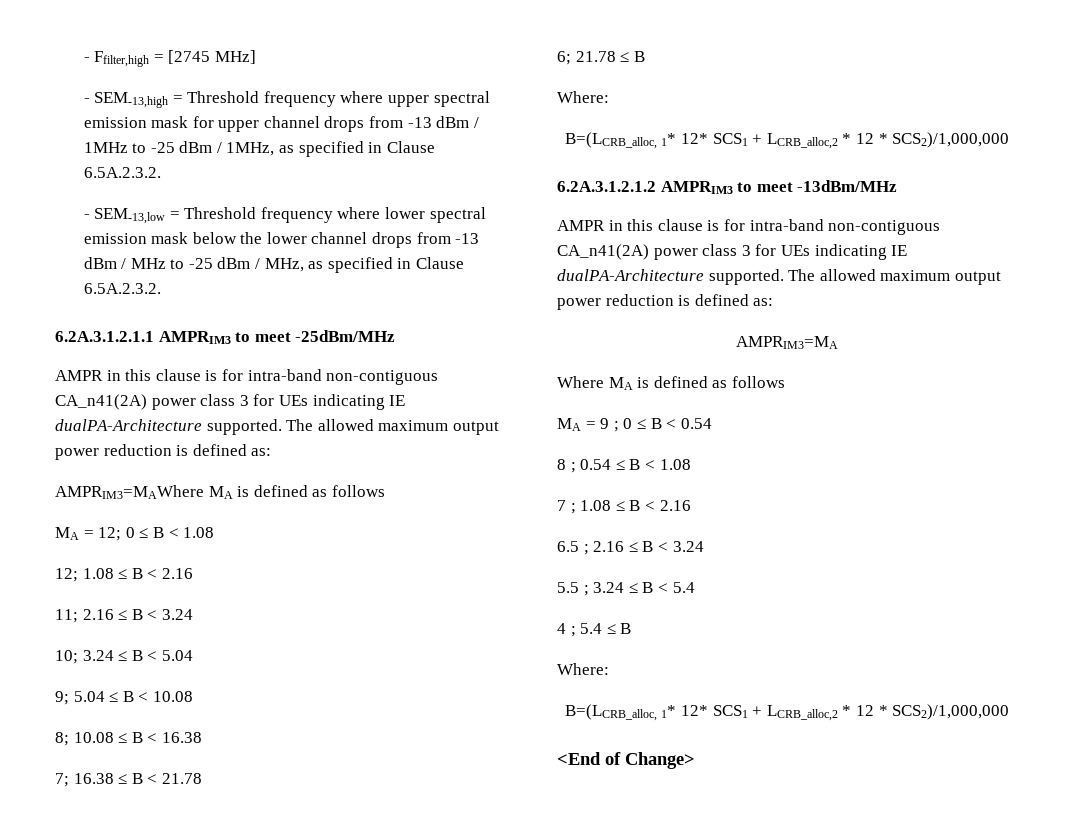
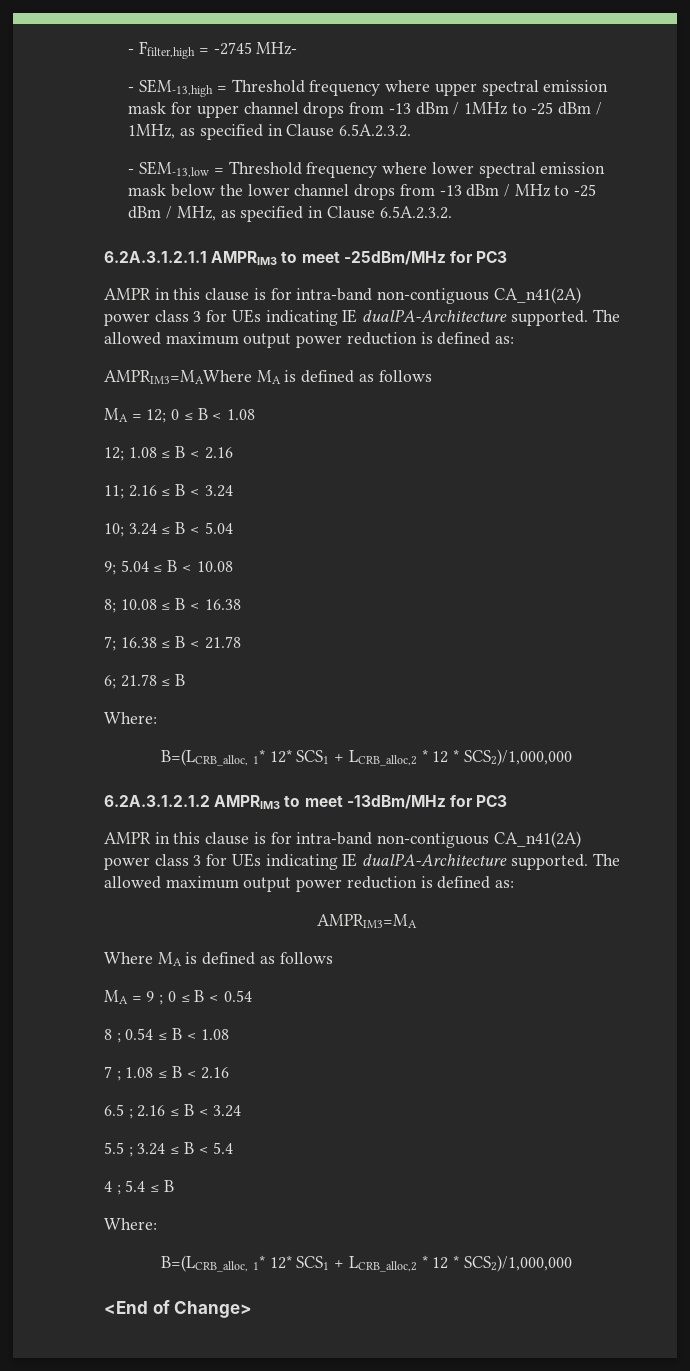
- - Ffilter,high = [2745 MHz]
+ - Ffilter,high = -2745 MHz-
- 6.2A.3.1.2.1.1 AMPRIM3 to meet -25dBm/MHz
+ 6.2A.3.1.2.1.1 AMPRIM3 to meet -25dBm/MHz for PC3
- 6.2A.3.1.2.1.2 AMPRIM3 to meet -13dBm/MHz
+ 6.2A.3.1.2.1.2 AMPRIM3 to meet -13dBm/MHz for PC3

